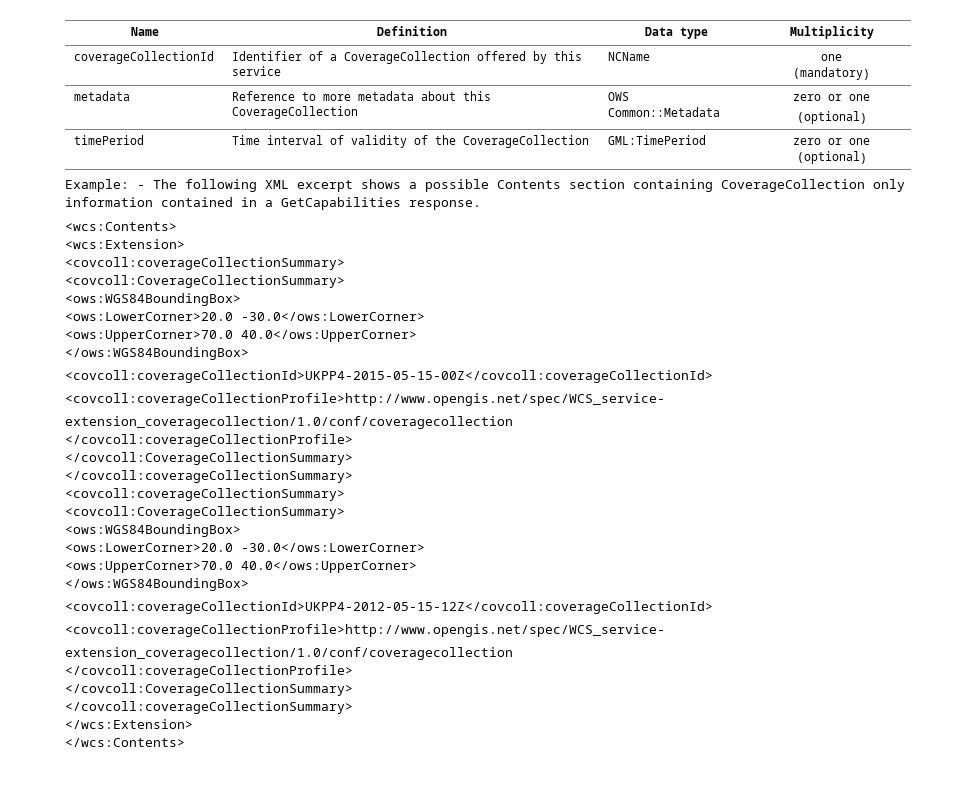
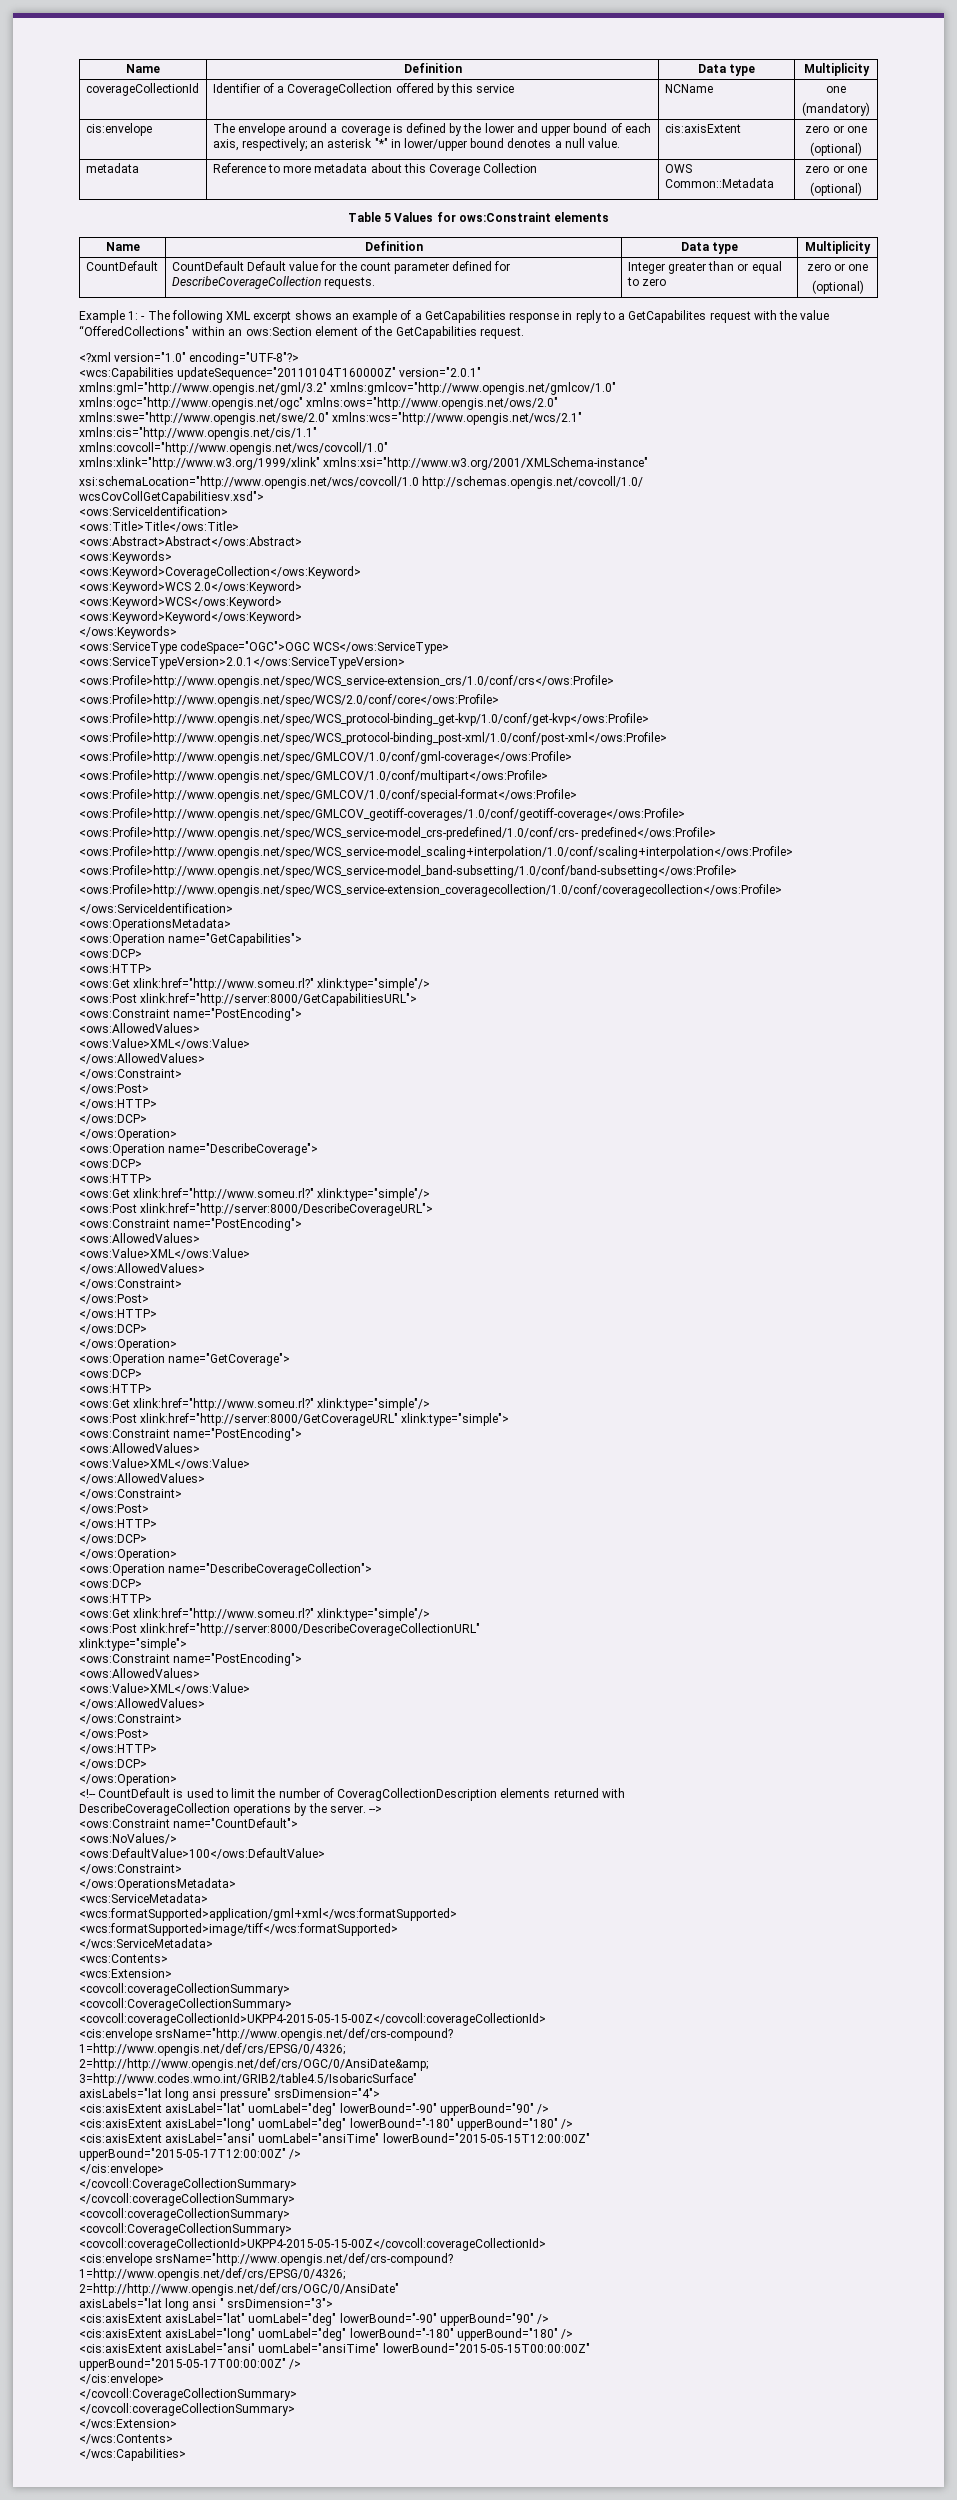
+ cis:envelope | The envelope around a coverage is defined by the lower and upper bound of each axis, respectively; an asterisk "*" in lower/upper bound denotes a null value. | cis:axisExtent | zero or one
+ (optional)
- metadata | Reference to more metadata about this CoverageCollection | OWS Common::Metadata | zero or one
+ metadata | Reference to more metadata about this Coverage Collection | OWS Common::Metadata | zero or one
- timePeriod | Time interval of validity of the CoverageCollection | GML:TimePeriod | zero or one (optional)
- Example: - The following XML excerpt shows a possible Contents section containing CoverageCollection only information contained in a GetCapabilities response.
+ Table 5 Values for ows:Constraint elements
+ Name | Definition | Data type | Multiplicity
+ CountDefault | CountDefault Default value for the count parameter defined for DescribeCoverageCollection requests. | Integer greater than or equal to zero | zero or one
+ (optional)
+ Example 1: - The following XML excerpt shows an example of a GetCapabilities response in reply to a GetCapabilites request with the value “OfferedCollections" within an ows:Section element of the GetCapabilities request.
+ <?xml version="1.0" encoding="UTF-8"?>
+ <wcs:Capabilities updateSequence="20110104T160000Z" version="2.0.1"
+ xmlns:gml="http://www.opengis.net/gml/3.2" xmlns:gmlcov="http://www.opengis.net/gmlcov/1.0"
+ xmlns:ogc="http://www.opengis.net/ogc" xmlns:ows="http://www.opengis.net/ows/2.0"
+ xmlns:swe="http://www.opengis.net/swe/2.0" xmlns:wcs="http://www.opengis.net/wcs/2.1"
+ xmlns:cis="http://www.opengis.net/cis/1.1"
+ xmlns:covcoll="http://www.opengis.net/wcs/covcoll/1.0"
+ xmlns:xlink="http://www.w3.org/1999/xlink" xmlns:xsi="http://www.w3.org/2001/XMLSchema-instance"
+ xsi:schemaLocation="http://www.opengis.net/wcs/covcoll/1.0 http://schemas.opengis.net/covcoll/1.0/
+ wcsCovCollGetCapabilitiesv.xsd">
+ <ows:ServiceIdentification>
+ <ows:Title>Title</ows:Title>
+ <ows:Abstract>Abstract</ows:Abstract>
+ <ows:Keywords>
+ <ows:Keyword>CoverageCollection</ows:Keyword>
+ <ows:Keyword>WCS 2.0</ows:Keyword>
+ <ows:Keyword>WCS</ows:Keyword>
+ <ows:Keyword>Keyword</ows:Keyword>
+ </ows:Keywords>
+ <ows:ServiceType codeSpace="OGC">OGC WCS</ows:ServiceType>
+ <ows:ServiceTypeVersion>2.0.1</ows:ServiceTypeVersion>
+ <ows:Profile>http://www.opengis.net/spec/WCS_service-extension_crs/1.0/conf/crs</ows:Profile>
+ <ows:Profile>http://www.opengis.net/spec/WCS/2.0/conf/core</ows:Profile>
+ <ows:Profile>http://www.opengis.net/spec/WCS_protocol-binding_get-kvp/1.0/conf/get-kvp</ows:Profile>
+ <ows:Profile>http://www.opengis.net/spec/WCS_protocol-binding_post-xml/1.0/conf/post-xml</ows:Profile>
+ <ows:Profile>http://www.opengis.net/spec/GMLCOV/1.0/conf/gml-coverage</ows:Profile>
+ <ows:Profile>http://www.opengis.net/spec/GMLCOV/1.0/conf/multipart</ows:Profile>
+ <ows:Profile>http://www.opengis.net/spec/GMLCOV/1.0/conf/special-format</ows:Profile>
+ <ows:Profile>http://www.opengis.net/spec/GMLCOV_geotiff-coverages/1.0/conf/geotiff-coverage</ows:Profile>
+ <ows:Profile>http://www.opengis.net/spec/WCS_service-model_crs-predefined/1.0/conf/crs- predefined</ows:Profile>
+ <ows:Profile>http://www.opengis.net/spec/WCS_service-model_scaling+interpolation/1.0/conf/scaling+interpolation</ows:Profile>
+ <ows:Profile>http://www.opengis.net/spec/WCS_service-model_band-subsetting/1.0/conf/band-subsetting</ows:Profile>
+ <ows:Profile>http://www.opengis.net/spec/WCS_service-extension_coveragecollection/1.0/conf/coveragecollection</ows:Profile>
+ </ows:ServiceIdentification>
+ <ows:OperationsMetadata>
+ <ows:Operation name="GetCapabilities">
+ <ows:DCP>
+ <ows:HTTP>
+ <ows:Get xlink:href="http://www.someu.rl?" xlink:type="simple"/>
+ <ows:Post xlink:href="http://server:8000/GetCapabilitiesURL">
+ <ows:Constraint name="PostEncoding">
+ <ows:AllowedValues>
+ <ows:Value>XML</ows:Value>
+ </ows:AllowedValues>
+ </ows:Constraint>
+ </ows:Post>
+ </ows:HTTP>
+ </ows:DCP>
+ </ows:Operation>
+ <ows:Operation name="DescribeCoverage">
+ <ows:DCP>
+ <ows:HTTP>
+ <ows:Get xlink:href="http://www.someu.rl?" xlink:type="simple"/>
+ <ows:Post xlink:href="http://server:8000/DescribeCoverageURL">
+ <ows:Constraint name="PostEncoding">
+ <ows:AllowedValues>
+ <ows:Value>XML</ows:Value>
+ </ows:AllowedValues>
+ </ows:Constraint>
+ </ows:Post>
+ </ows:HTTP>
+ </ows:DCP>
+ </ows:Operation>
+ <ows:Operation name="GetCoverage">
+ <ows:DCP>
+ <ows:HTTP>
+ <ows:Get xlink:href="http://www.someu.rl?" xlink:type="simple"/>
+ <ows:Post xlink:href="http://server:8000/GetCoverageURL" xlink:type="simple">
+ <ows:Constraint name="PostEncoding">
+ <ows:AllowedValues>
+ <ows:Value>XML</ows:Value>
+ </ows:AllowedValues>
+ </ows:Constraint>
+ </ows:Post>
+ </ows:HTTP>
+ </ows:DCP>
+ </ows:Operation>
+ <ows:Operation name="DescribeCoverageCollection">
+ <ows:DCP>
+ <ows:HTTP>
+ <ows:Get xlink:href="http://www.someu.rl?" xlink:type="simple"/>
+ <ows:Post xlink:href="http://server:8000/DescribeCoverageCollectionURL"
+ xlink:type="simple">
+ <ows:Constraint name="PostEncoding">
+ <ows:AllowedValues>
+ <ows:Value>XML</ows:Value>
+ </ows:AllowedValues>
+ </ows:Constraint>
+ </ows:Post>
+ </ows:HTTP>
+ </ows:DCP>
+ </ows:Operation>
+ <!-- CountDefault is used to limit the number of CoveragCollectionDescription elements returned with
+ DescribeCoverageCollection operations by the server. -->
+ <ows:Constraint name="CountDefault">
+ <ows:NoValues/>
+ <ows:DefaultValue>100</ows:DefaultValue>
+ </ows:Constraint>
+ </ows:OperationsMetadata>
+ <wcs:ServiceMetadata>
+ <wcs:formatSupported>application/gml+xml</wcs:formatSupported>
+ <wcs:formatSupported>image/tiff</wcs:formatSupported>
+ </wcs:ServiceMetadata>
  <wcs:Contents>
  <wcs:Extension>
  <covcoll:coverageCollectionSummary>
  <covcoll:CoverageCollectionSummary>
- <ows:WGS84BoundingBox>
- <ows:LowerCorner>20.0 -30.0</ows:LowerCorner>
- <ows:UpperCorner>70.0 40.0</ows:UpperCorner>
- </ows:WGS84BoundingBox>
  <covcoll:coverageCollectionId>UKPP4-2015-05-15-00Z</covcoll:coverageCollectionId>
- <covcoll:coverageCollectionProfile>http://www.opengis.net/spec/WCS_service-
- extension_coveragecollection/1.0/conf/coveragecollection
- </covcoll:coverageCollectionProfile>
+ <cis:envelope srsName="http://www.opengis.net/def/crs-compound?
+ 1=http://www.opengis.net/def/crs/EPSG/0/4326;
+ 2=http://http://www.opengis.net/def/crs/OGC/0/AnsiDate&amp;
+ 3=http://www.codes.wmo.int/GRIB2/table4.5/IsobaricSurface"
+ axisLabels="lat long ansi pressure" srsDimension="4">
+ <cis:axisExtent axisLabel="lat" uomLabel="deg" lowerBound="-90" upperBound="90" />
+ <cis:axisExtent axisLabel="long" uomLabel="deg" lowerBound="-180" upperBound="180" />
+ <cis:axisExtent axisLabel="ansi" uomLabel="ansiTime" lowerBound="2015-05-15T12:00:00Z"
+ upperBound="2015-05-17T12:00:00Z" />
+ </cis:envelope>
  </covcoll:CoverageCollectionSummary>
  </covcoll:coverageCollectionSummary>
  <covcoll:coverageCollectionSummary>
  <covcoll:CoverageCollectionSummary>
- <ows:WGS84BoundingBox>
- <ows:LowerCorner>20.0 -30.0</ows:LowerCorner>
- <ows:UpperCorner>70.0 40.0</ows:UpperCorner>
- </ows:WGS84BoundingBox>
- <covcoll:coverageCollectionId>UKPP4-2012-05-15-12Z</covcoll:coverageCollectionId>
- <covcoll:coverageCollectionProfile>http://www.opengis.net/spec/WCS_service-
- extension_coveragecollection/1.0/conf/coveragecollection
- </covcoll:coverageCollectionProfile>
+ <covcoll:coverageCollectionId>UKPP4-2015-05-15-00Z</covcoll:coverageCollectionId>
+ <cis:envelope srsName="http://www.opengis.net/def/crs-compound?
+ 1=http://www.opengis.net/def/crs/EPSG/0/4326;
+ 2=http://http://www.opengis.net/def/crs/OGC/0/AnsiDate"
+ axisLabels="lat long ansi " srsDimension="3">
+ <cis:axisExtent axisLabel="lat" uomLabel="deg" lowerBound="-90" upperBound="90" />
+ <cis:axisExtent axisLabel="long" uomLabel="deg" lowerBound="-180" upperBound="180" />
+ <cis:axisExtent axisLabel="ansi" uomLabel="ansiTime" lowerBound="2015-05-15T00:00:00Z"
+ upperBound="2015-05-17T00:00:00Z" />
+ </cis:envelope>
+ </wcs:Capabilities>

